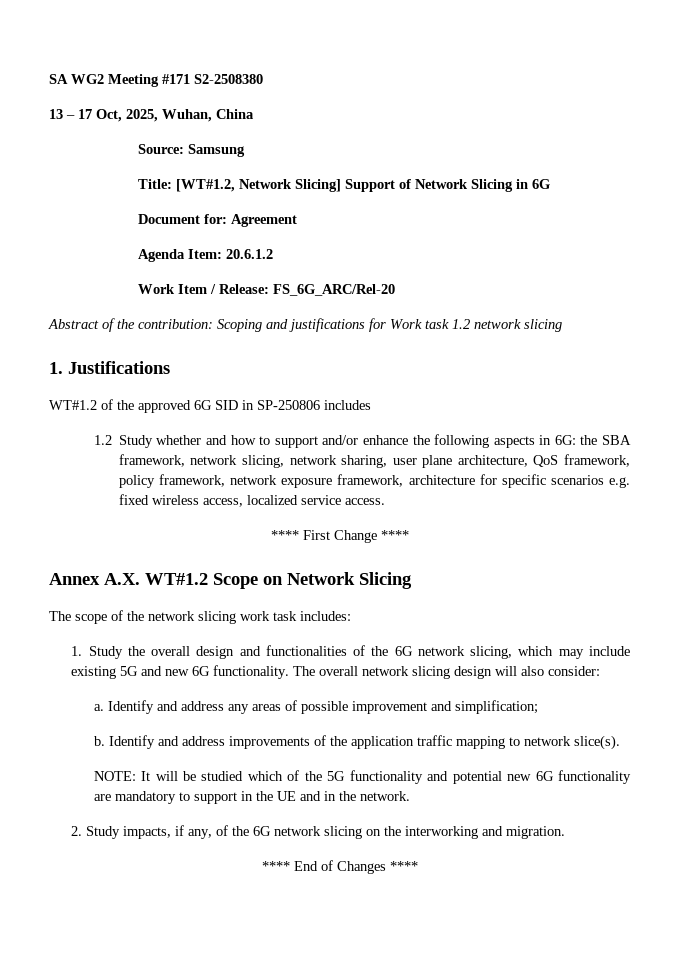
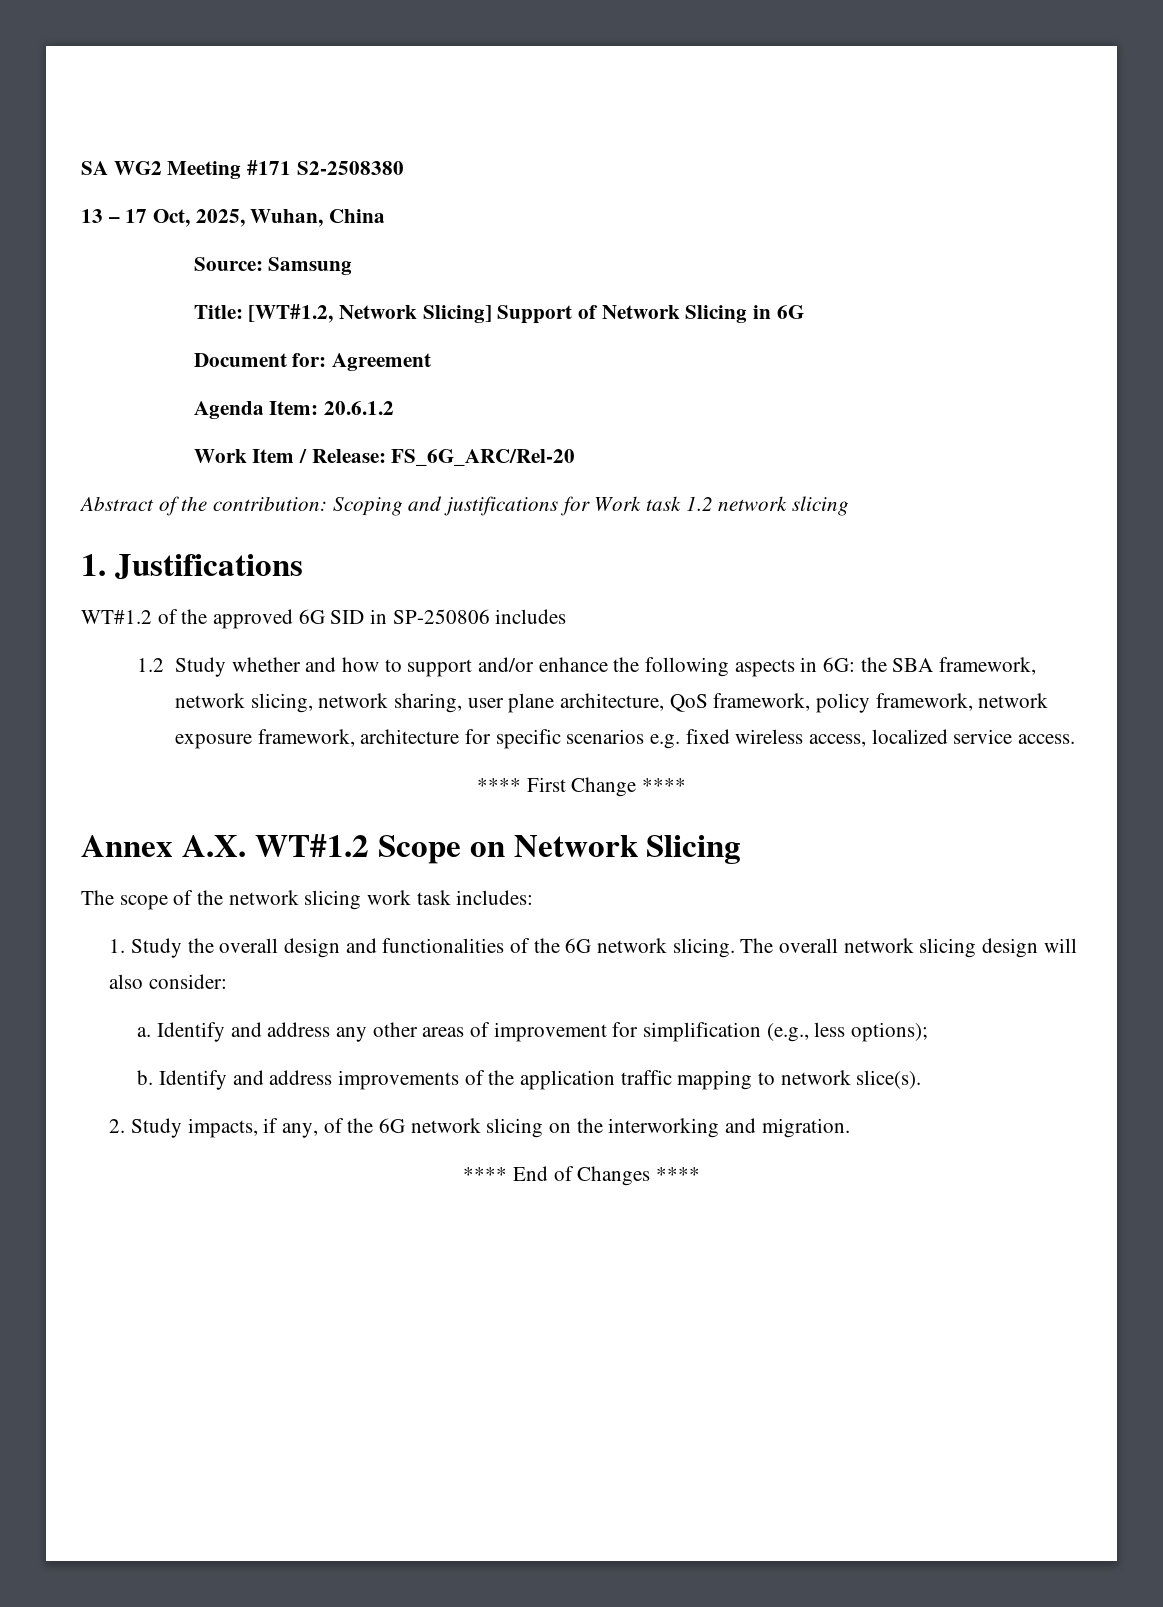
- 1. Study the overall design and functionalities of the 6G network slicing, which may include existing 5G and new 6G functionality.
+ 1. Study the overall design and functionalities of the 6G network slicing.
- Identify and address any areas of possible improvement and simplification;
+ Identify and address any other areas of improvement for simplification (e.g., less options);
- NOTE: It will be studied which of the 5G functionality and potential new 6G functionality are mandatory to support in the UE and in the network.

